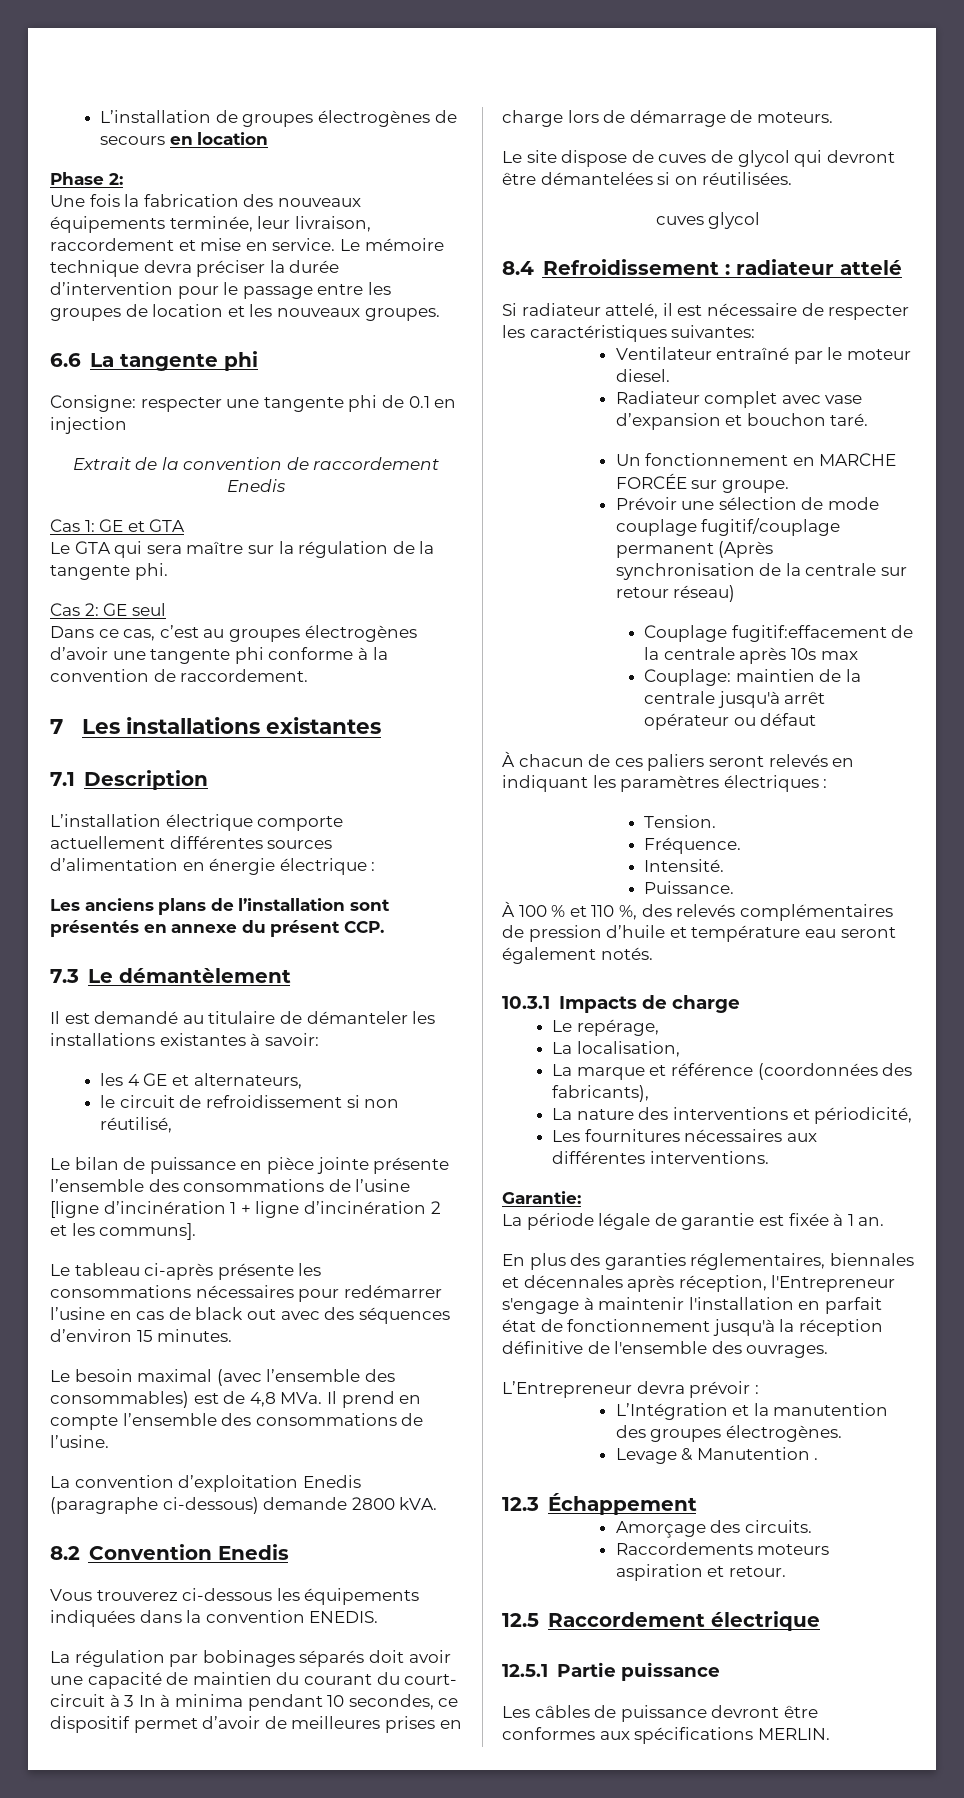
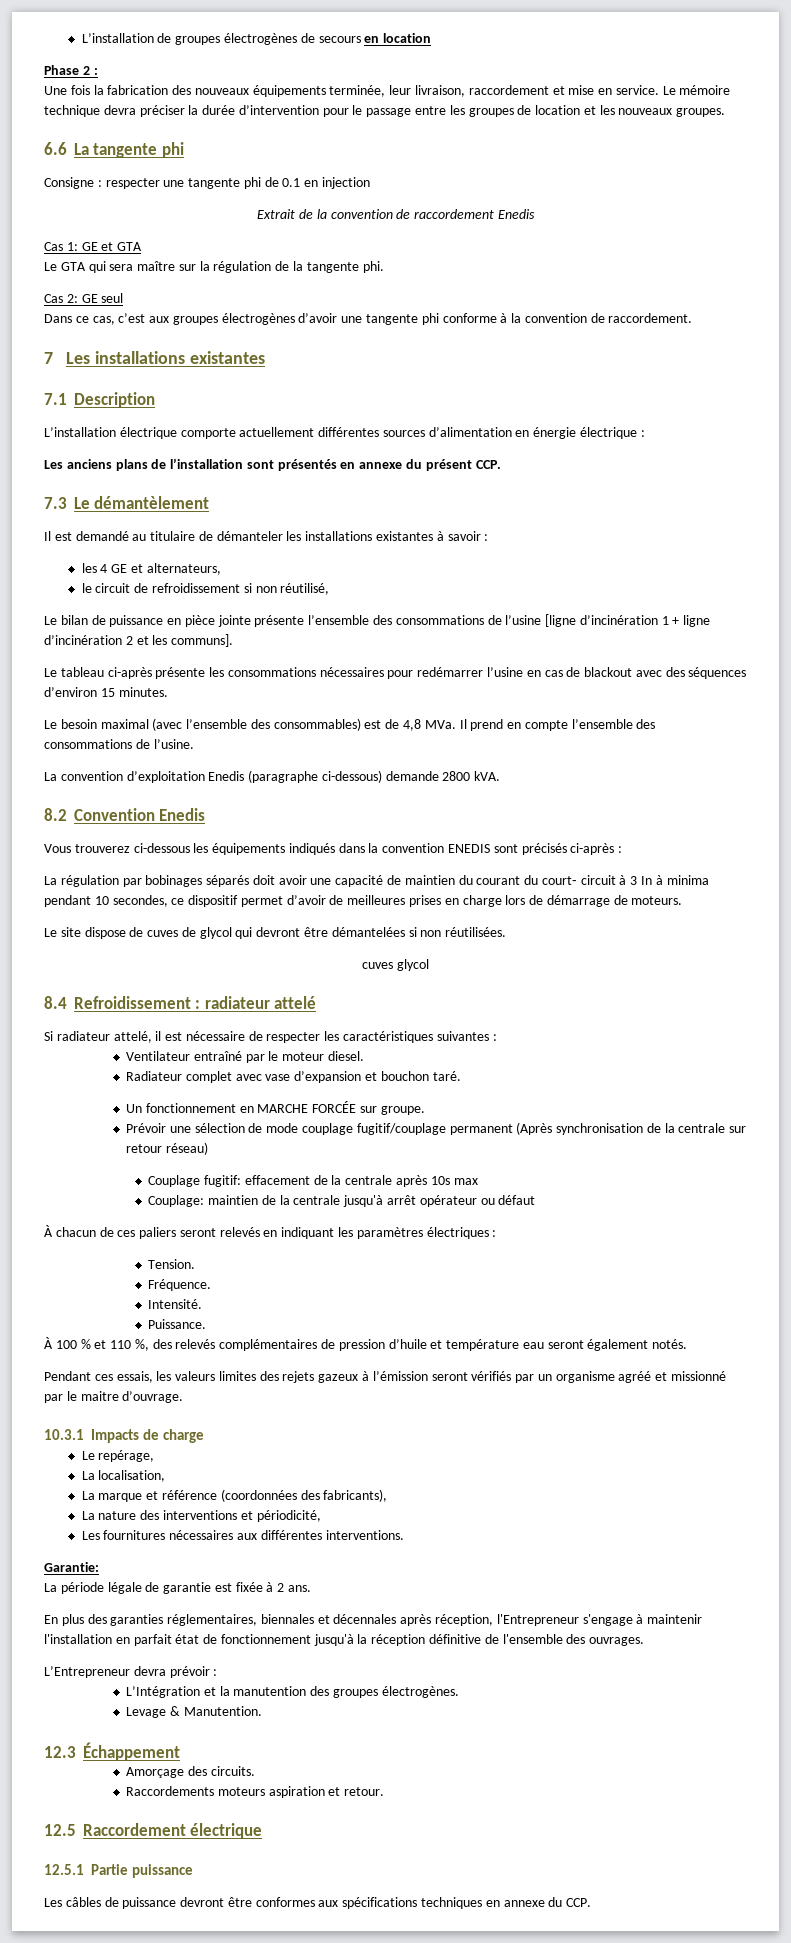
- Phase 2:
+ Phase 2 :
- Consigne: respecter une tangente phi de 0.1 en injection
+ Consigne : respecter une tangente phi de 0.1 en injection
- Dans ce cas, c’est au groupes électrogènes d’avoir une tangente phi conforme à la convention de raccordement.
+ Dans ce cas, c’est aux groupes électrogènes d’avoir une tangente phi conforme à la convention de raccordement.
- Il est demandé au titulaire de démanteler les installations existantes à savoir:
+ Il est demandé au titulaire de démanteler les installations existantes à savoir :
- Le tableau ci-après présente les consommations nécessaires pour redémarrer l’usine en cas de black out avec des séquences d’environ 15 minutes.
+ Le tableau ci-après présente les consommations nécessaires pour redémarrer l’usine en cas de blackout avec des séquences d’environ 15 minutes.
- Vous trouverez ci-dessous les équipements indiquées dans la convention ENEDIS.
+ Vous trouverez ci-dessous les équipements indiqués dans la convention ENEDIS sont précisés ci-après :
- Le site dispose de cuves de glycol qui devront être démantelées si on réutilisées.
+ Le site dispose de cuves de glycol qui devront être démantelées si non réutilisées.
- Si radiateur attelé, il est nécessaire de respecter les caractéristiques suivantes:
+ Si radiateur attelé, il est nécessaire de respecter les caractéristiques suivantes :
- Couplage fugitif:effacement de la centrale après 10s max
+ Couplage fugitif: effacement de la centrale après 10s max
+ Pendant ces essais, les valeurs limites des rejets gazeux à l’émission seront vérifiés par un organisme agréé et missionné par le maitre d’ouvrage.
- La période légale de garantie est fixée à 1 an.
+ La période légale de garantie est fixée à 2 ans.
- Levage & Manutention .
+ Levage & Manutention.
- Les câbles de puissance devront être conformes aux spécifications MERLIN.
+ Les câbles de puissance devront être conformes aux spécifications techniques en annexe du CCP.

